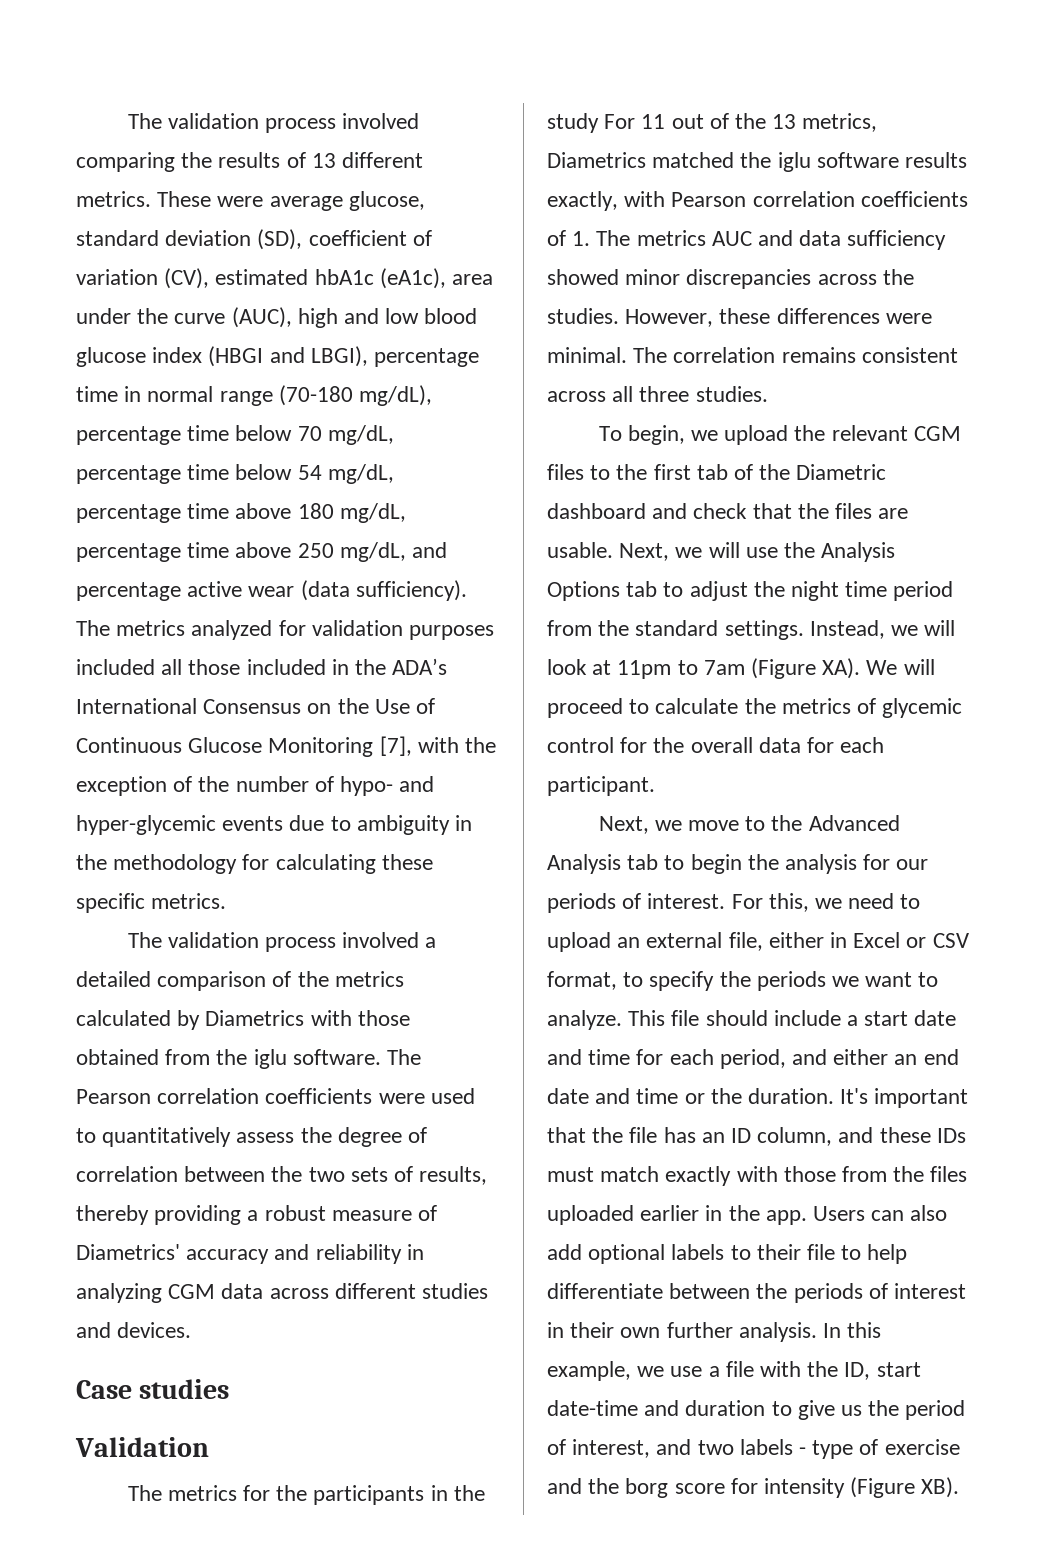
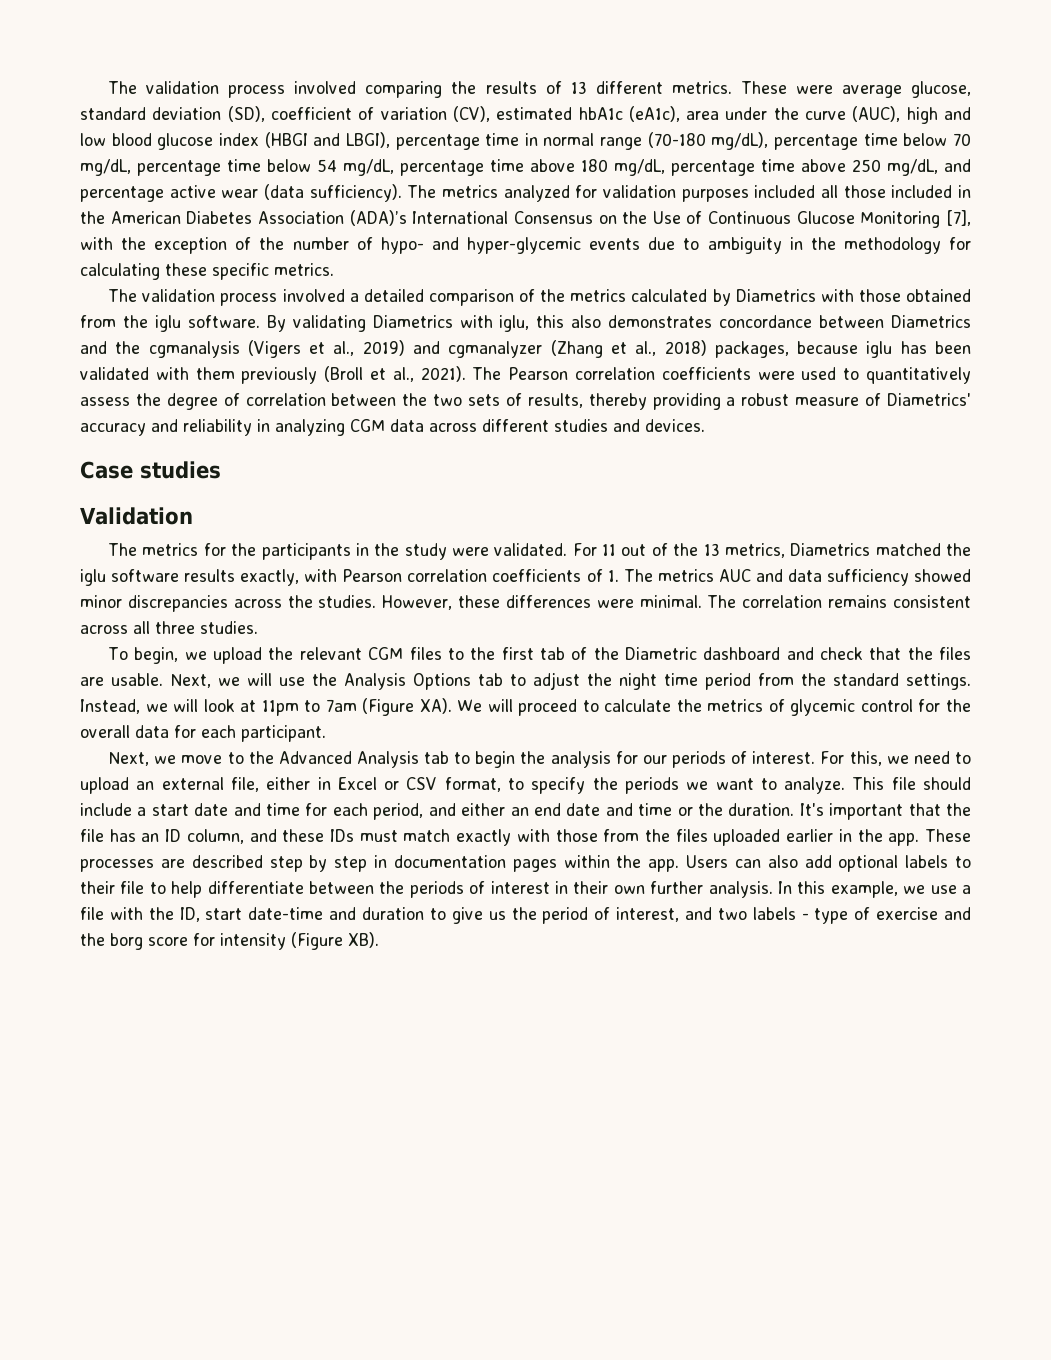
- The metrics analyzed for validation purposes included all those included in the ADA’s International Consensus on the Use of Continuous Glucose Monitoring [7], with the exception of the number of hypo- and hyper-glycemic events due to ambiguity in the methodology for calculating these specific metrics.
+ The metrics analyzed for validation purposes included all those included in the American Diabetes Association (ADA)’s International Consensus on the Use of Continuous Glucose Monitoring [7], with the exception of the number of hypo- and hyper-glycemic events due to ambiguity in the methodology for calculating these specific metrics.
+ By validating Diametrics with iglu, this also demonstrates concordance between Diametrics and the cgmanalysis (Vigers et al., 2019) and cgmanalyzer (Zhang et al., 2018) packages, because iglu has been validated with them previously (Broll et al., 2021).
- The metrics for the participants in the study For 11 out of the 13 metrics, Diametrics matched the iglu software results exactly, with Pearson correlation coefficients of 1. The metrics AUC and data sufficiency showed minor discrepancies across the studies.
+ The metrics for the participants in the study were validated. For 11 out of the 13 metrics, Diametrics matched the iglu software results exactly, with Pearson correlation coefficients of 1. The metrics AUC and data sufficiency showed minor discrepancies across the studies.
+ These processes are described step by step in documentation pages within the app.

